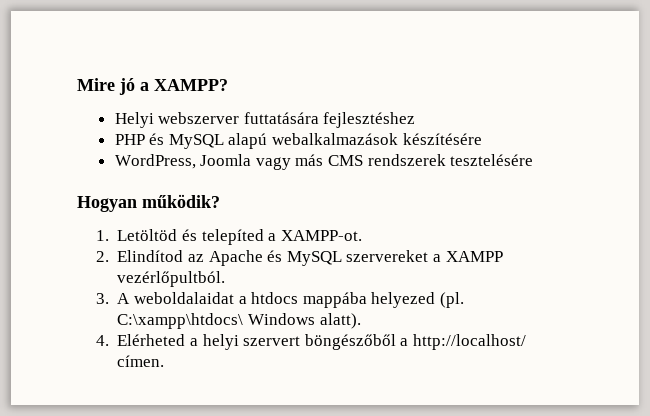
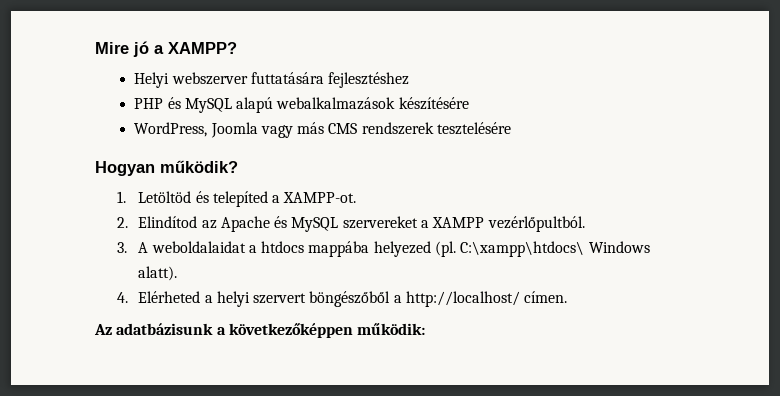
+ Az adatbázisunk a következőképpen működik:

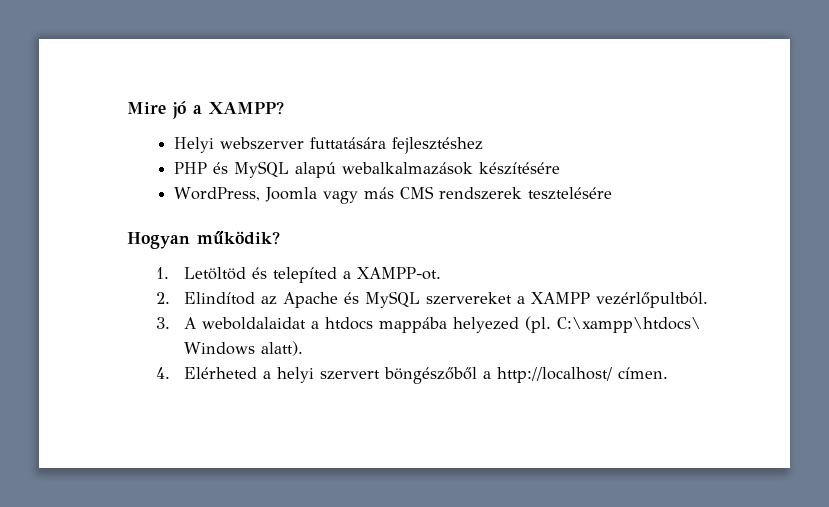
- Az adatbázisunk a következőképpen működik:

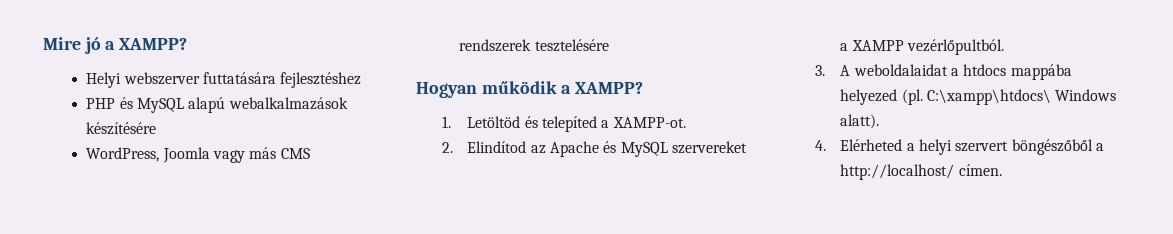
- Hogyan működik?
+ Hogyan működik a XAMPP?

